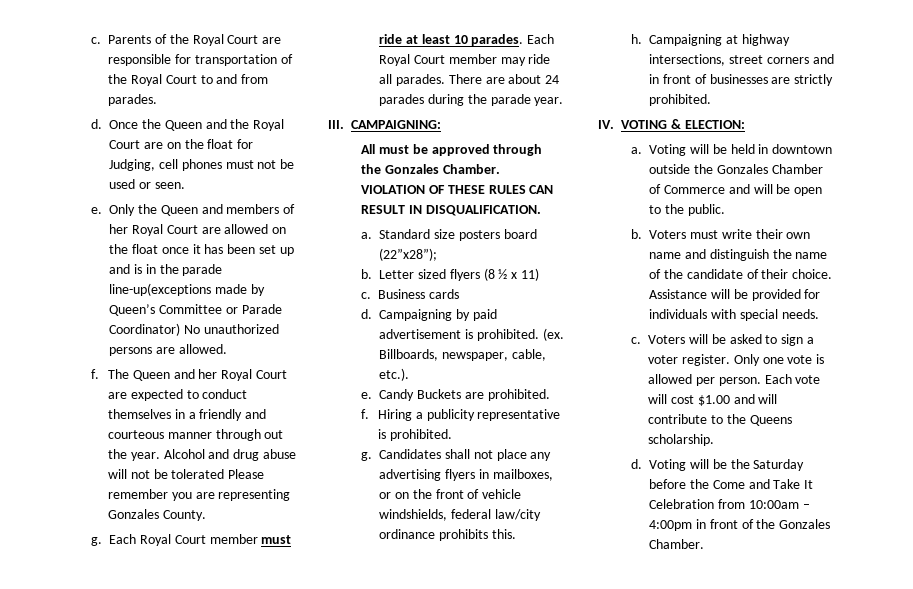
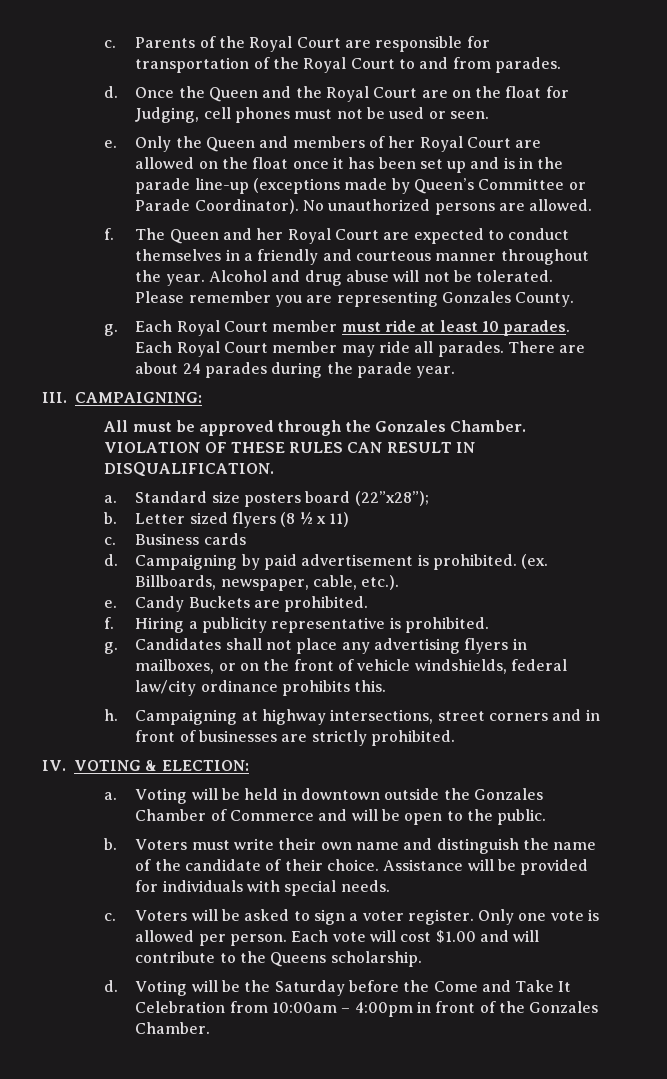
- Only the Queen and members of her Royal Court are allowed on the float once it has been set up and is in the parade line-up(exceptions made by Queen’s Committee or Parade Coordinator) No unauthorized persons are allowed.
+ Only the Queen and members of her Royal Court are allowed on the float once it has been set up and is in the parade line-up (exceptions made by Queen’s Committee or Parade Coordinator). No unauthorized persons are allowed.
- The Queen and her Royal Court are expected to conduct themselves in a friendly and courteous manner through out the year.
+ The Queen and her Royal Court are expected to conduct themselves in a friendly and courteous manner throughout the year.
- Alcohol and drug abuse will not be tolerated Please remember you are representing Gonzales County.
+ Alcohol and drug abuse will not be tolerated. Please remember you are representing Gonzales County.

